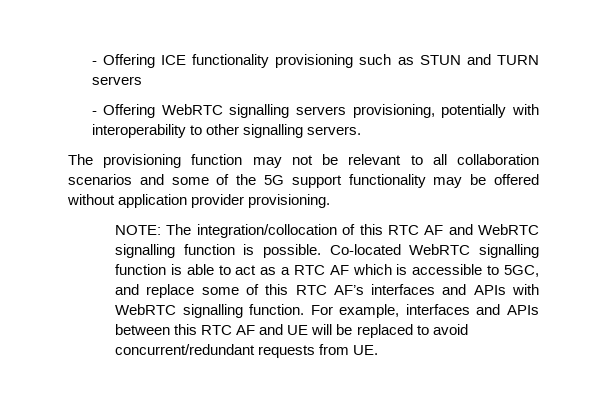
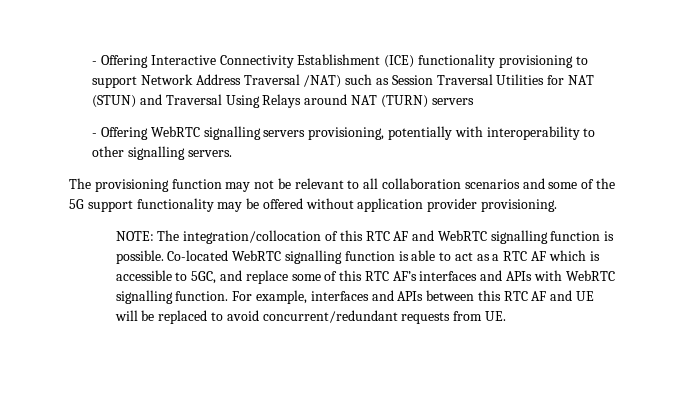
- - Offering ICE functionality provisioning such as STUN and TURN servers
+ - Offering Interactive Connectivity Establishment (ICE) functionality provisioning to support Network Address Traversal /NAT) such as Session Traversal Utilities for NAT (STUN) and Traversal Using Relays around NAT (TURN) servers

